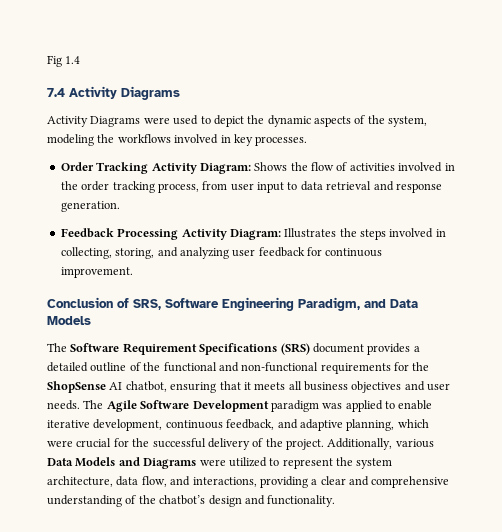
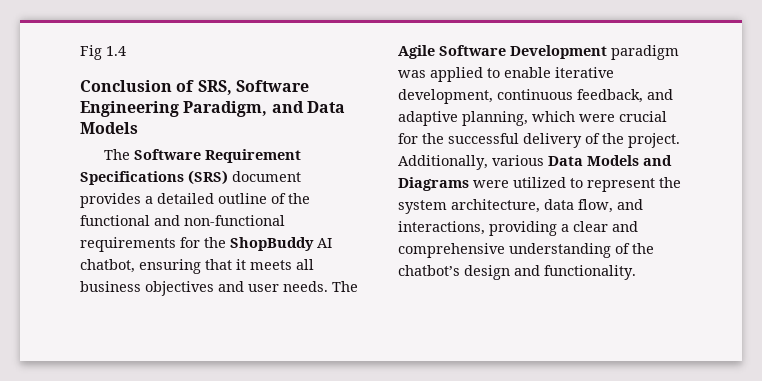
- 7.4 Activity Diagrams
- Activity Diagrams were used to depict the dynamic aspects of the system, modeling the workflows involved in key processes.
- Order Tracking Activity Diagram: Shows the flow of activities involved in the order tracking process, from user input to data retrieval and response generation.
- Feedback Processing Activity Diagram: Illustrates the steps involved in collecting, storing, and analyzing user feedback for continuous improvement.
- The Software Requirement Specifications (SRS) document provides a detailed outline of the functional and non-functional requirements for the ShopSense AI chatbot, ensuring that it meets all business objectives and user needs.
+ The Software Requirement Specifications (SRS) document provides a detailed outline of the functional and non-functional requirements for the ShopBuddy AI chatbot, ensuring that it meets all business objectives and user needs.

